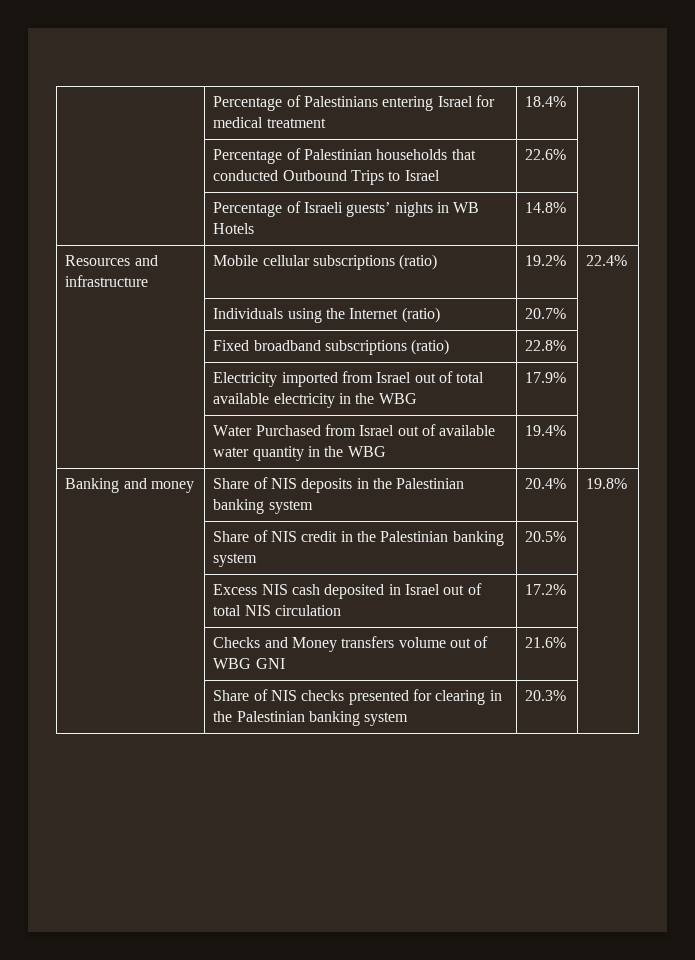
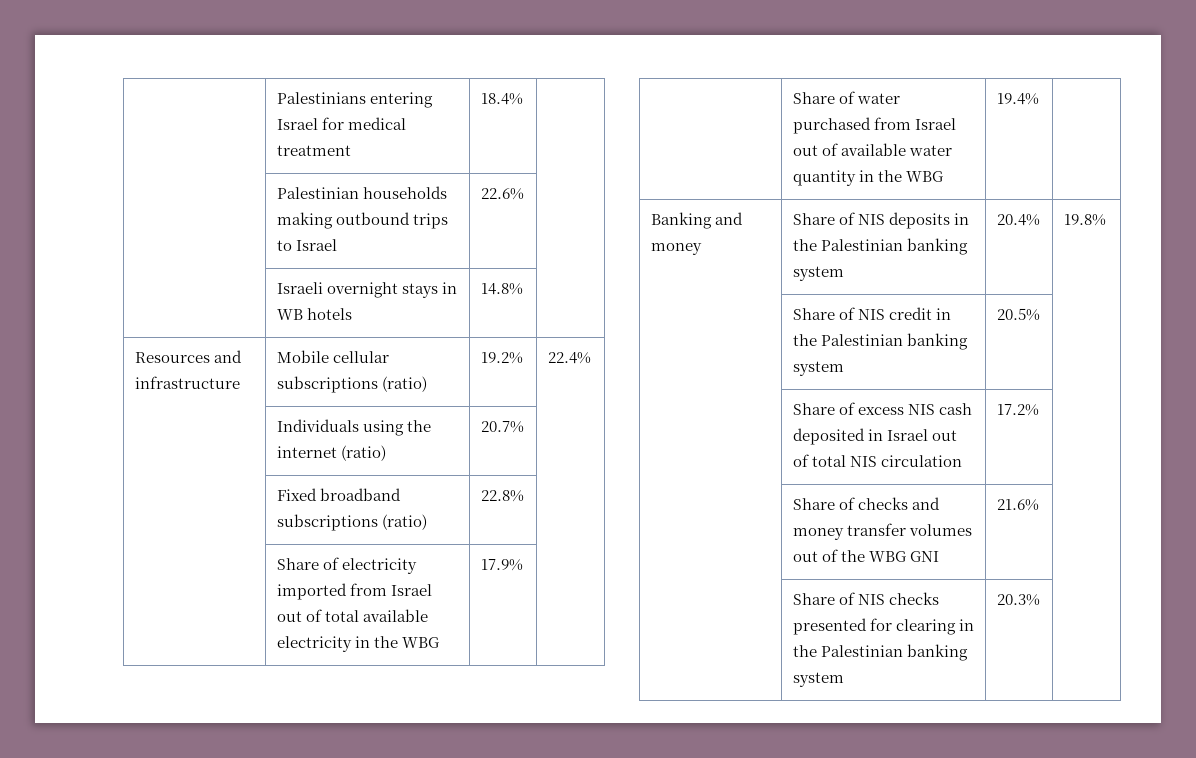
- | Percentage of Palestinians entering Israel for medical treatment | 18.4% |
+ | Palestinians entering Israel for medical treatment | 18.4% |
- | Percentage of Palestinian households that conducted Outbound Trips to Israel | 22.6% |
- | Percentage of Israeli guests’ nights in WB Hotels | 14.8% |
+ | Palestinian households making outbound trips to Israel | 22.6% |
+ | Israeli overnight stays in WB hotels | 14.8% |
- | Individuals using the Internet (ratio) | 20.7% |
+ | Individuals using the internet (ratio) | 20.7% |
- | Electricity imported from Israel out of total available electricity in the WBG | 17.9% |
+ | Share of electricity imported from Israel out of total available electricity in the WBG | 17.9% |
- | Water Purchased from Israel out of available water quantity in the WBG | 19.4% |
+ | Share of water purchased from Israel out of available water quantity in the WBG | 19.4% |
- | Excess NIS cash deposited in Israel out of total NIS circulation | 17.2% |
+ | Share of excess NIS cash deposited in Israel out of total NIS circulation | 17.2% |
- | Checks and Money transfers volume out of WBG GNI | 21.6% |
+ | Share of checks and money transfer volumes out of the WBG GNI | 21.6% |

